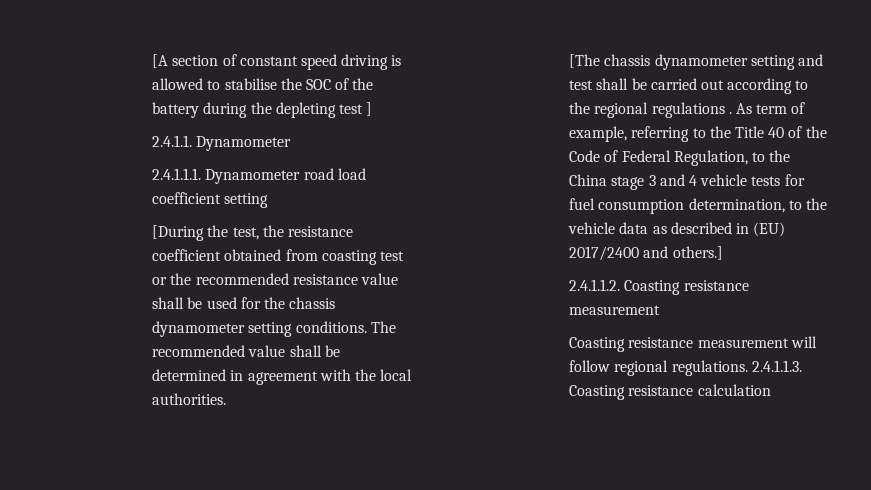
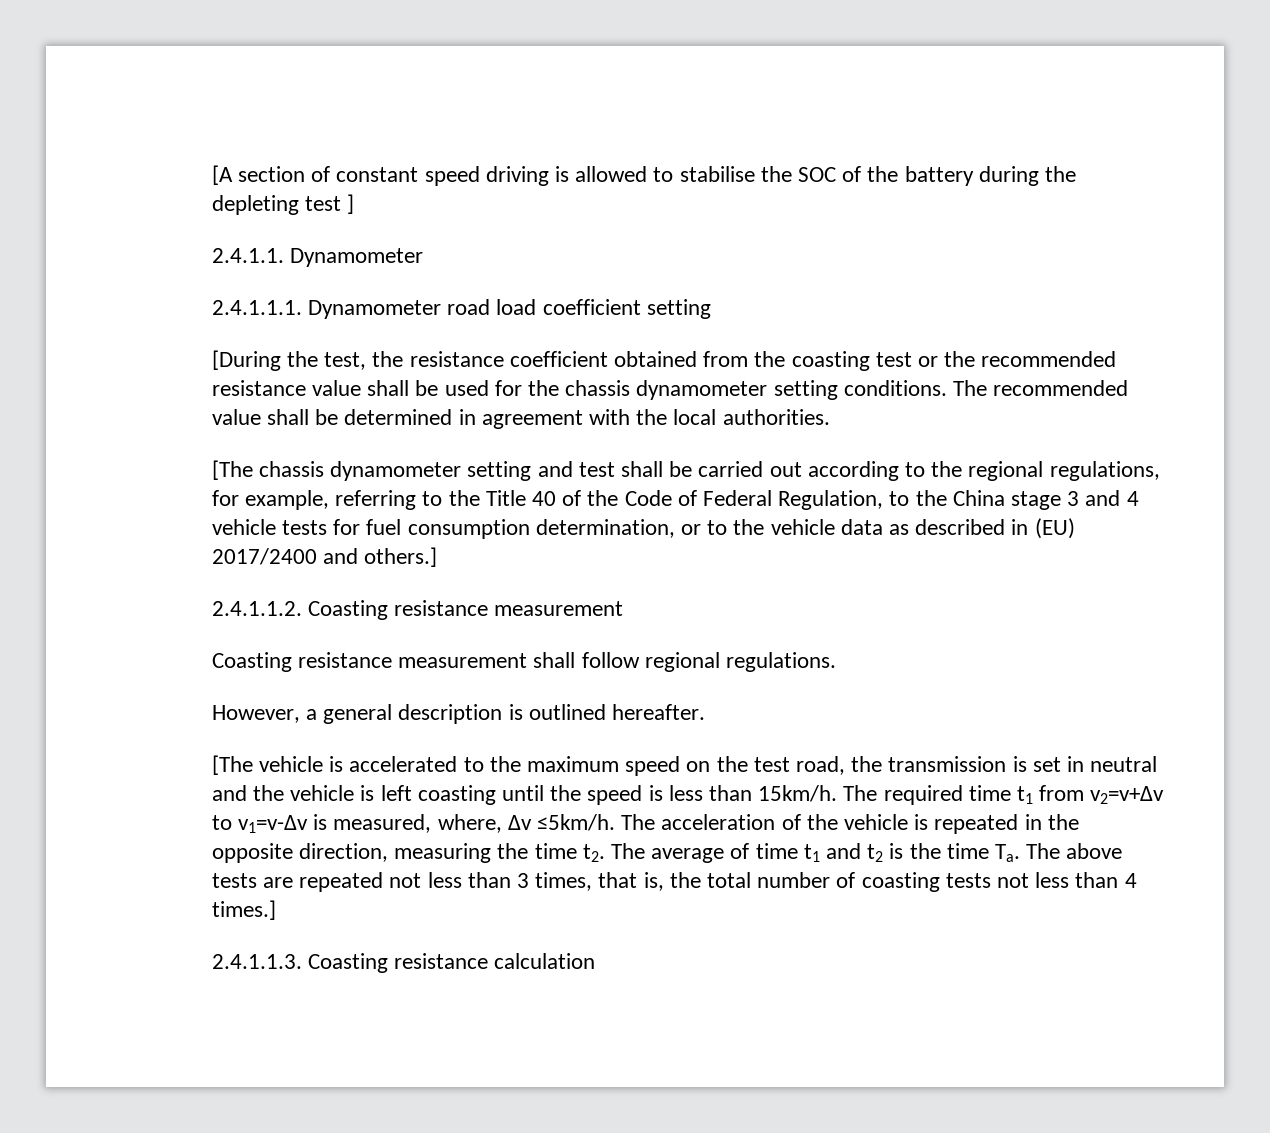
- [During the test, the resistance coefficient obtained from coasting test or the recommended resistance value shall be used for the chassis dynamometer setting conditions.
+ [During the test, the resistance coefficient obtained from the coasting test or the recommended resistance value shall be used for the chassis dynamometer setting conditions.
- [The chassis dynamometer setting and test shall be carried out according to the regional regulations . As term of example, referring to the Title 40 of the Code of Federal Regulation, to the China stage 3 and 4 vehicle tests for fuel consumption determination, to the vehicle data as described in (EU) 2017/2400 and others.]
+ [The chassis dynamometer setting and test shall be carried out according to the regional regulations, for example, referring to the Title 40 of the Code of Federal Regulation, to the China stage 3 and 4 vehicle tests for fuel consumption determination, or to the vehicle data as described in (EU) 2017/2400 and others.]
- Coasting resistance measurement will follow regional regulations. 2.4.1.1.3. Coasting resistance calculation
+ Coasting resistance measurement shall follow regional regulations.
+ However, a general description is outlined hereafter.
+ [The vehicle is accelerated to the maximum speed on the test road, the transmission is set in neutral and the vehicle is left coasting until the speed is less than 15km/h. The required time t1 from v2=v+∆v to v1=v-∆v is measured, where, ∆v ≤5km/h. The acceleration of the vehicle is repeated in the opposite direction, measuring the time t2. The average of time t1 and t2 is the time Ta. The above tests are repeated not less than 3 times, that is, the total number of coasting tests not less than 4 times.]
+ 2.4.1.1.3. Coasting resistance calculation

